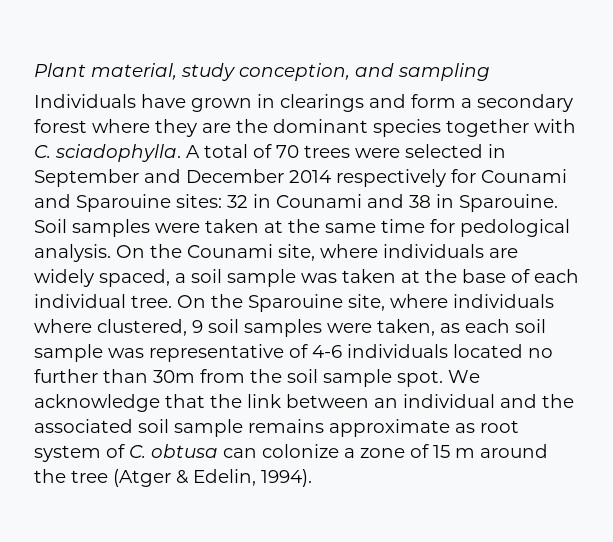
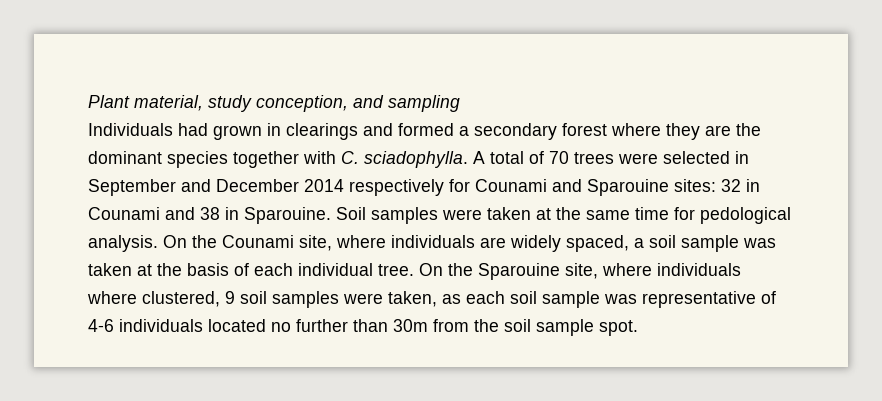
- Individuals have grown in clearings and form a secondary forest where they are the dominant species together with C. sciadophylla.
+ Individuals had grown in clearings and formed a secondary forest where they are the dominant species together with C. sciadophylla.
- On the Counami site, where individuals are widely spaced, a soil sample was taken at the base of each individual tree.
+ On the Counami site, where individuals are widely spaced, a soil sample was taken at the basis of each individual tree.
- We acknowledge that the link between an individual and the associated soil sample remains approximate as root system of C. obtusa can colonize a zone of 15 m around the tree (Atger & Edelin, 1994).

